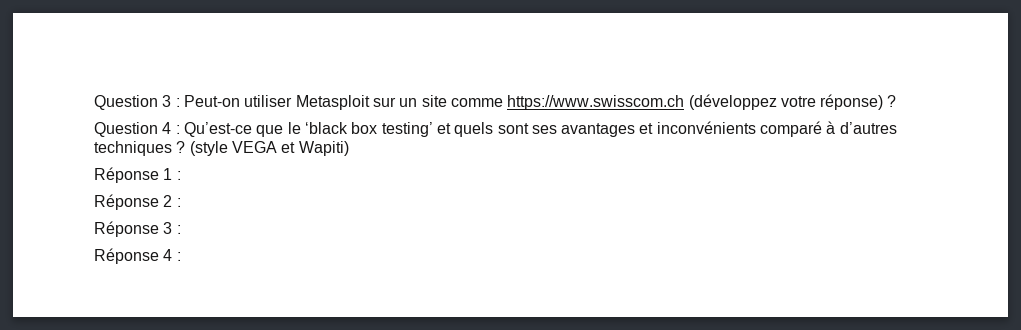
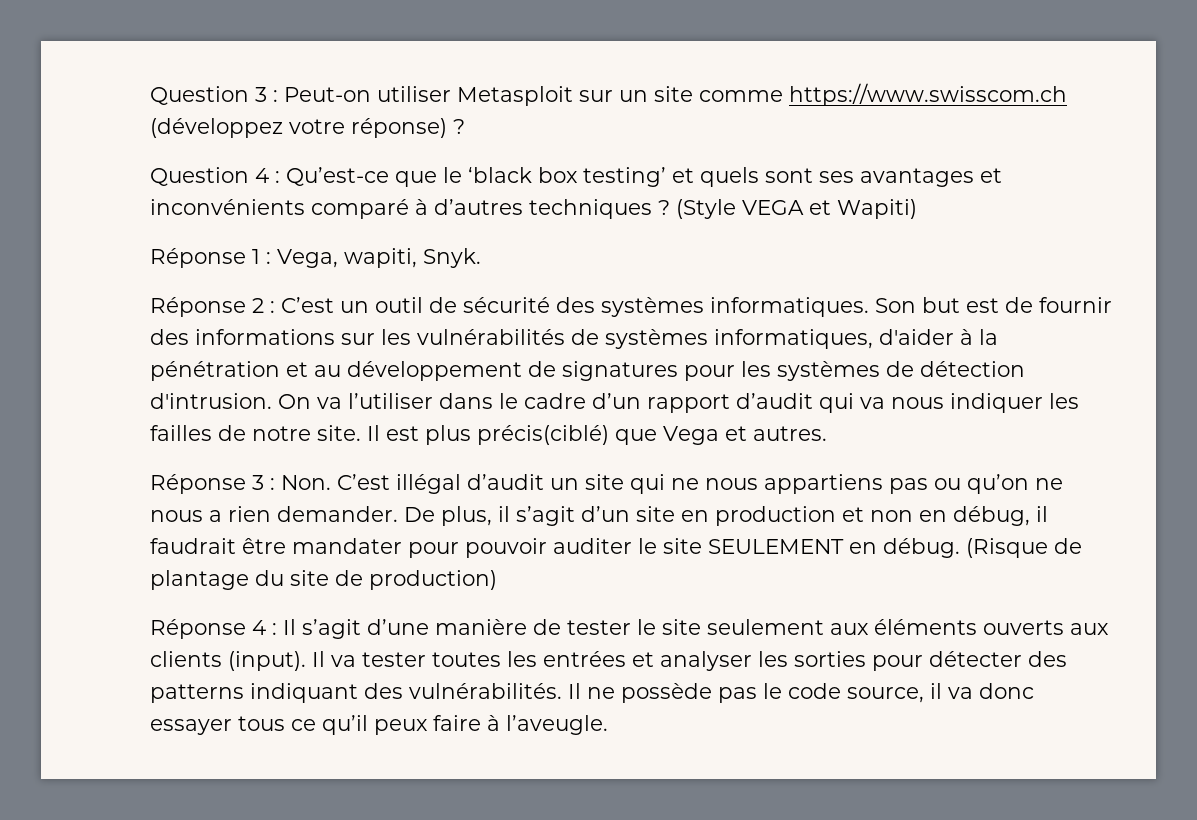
- (style VEGA et Wapiti)
+ (Style VEGA et Wapiti)
- Réponse 1 :
+ Réponse 1 : Vega, wapiti, Snyk.
- Réponse 2 :
- Réponse 3 :
- Réponse 4 :
+ Réponse 2 : C’est un outil de sécurité des systèmes informatiques. Son but est de fournir des informations sur les vulnérabilités de systèmes informatiques, d'aider à la pénétration et au développement de signatures pour les systèmes de détection d'intrusion. On va l’utiliser dans le cadre d’un rapport d’audit qui va nous indiquer les failles de notre site. Il est plus précis(ciblé) que Vega et autres.
+ Réponse 3 : Non. C’est illégal d’audit un site qui ne nous appartiens pas ou qu’on ne nous a rien demander. De plus, il s’agit d’un site en production et non en débug, il faudrait être mandater pour pouvoir auditer le site SEULEMENT en débug. (Risque de plantage du site de production)
+ Réponse 4 : Il s’agit d’une manière de tester le site seulement aux éléments ouverts aux clients (input). Il va tester toutes les entrées et analyser les sorties pour détecter des patterns indiquant des vulnérabilités. Il ne possède pas le code source, il va donc essayer tous ce qu’il peux faire à l’aveugle.

